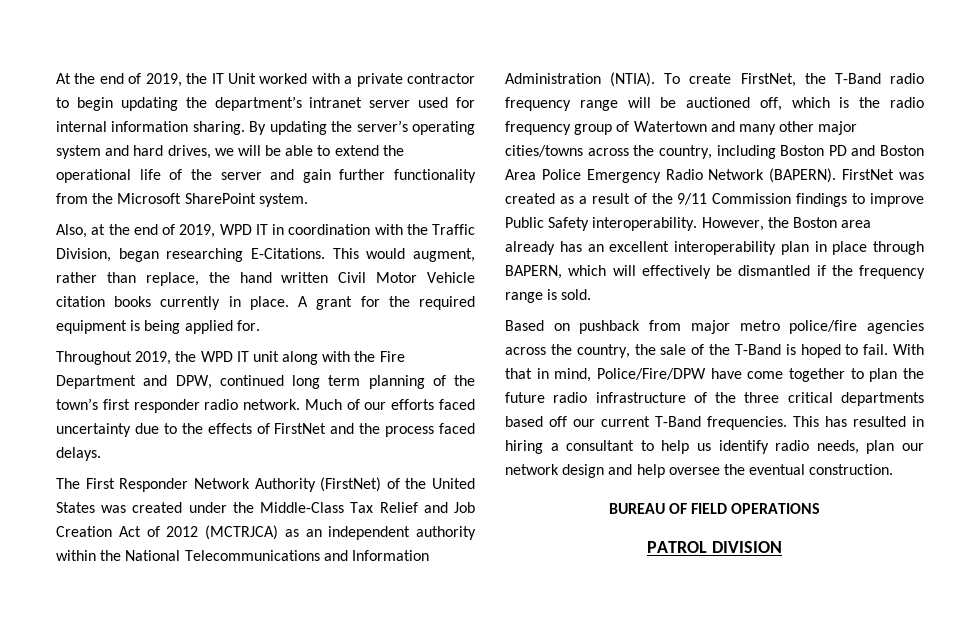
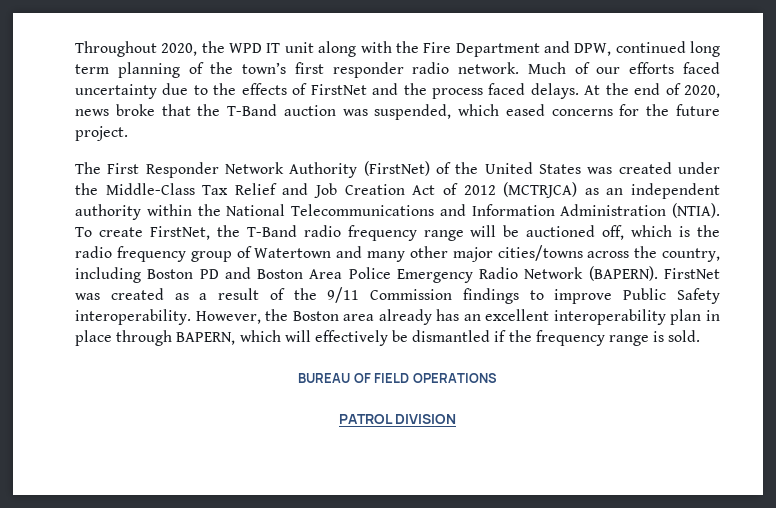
- At the end of 2019, the IT Unit worked with a private contractor to begin updating the department’s intranet server used for internal information sharing. By updating the server’s operating system and hard drives, we will be able to extend the operational life of the server and gain further functionality from the Microsoft SharePoint system.
- Also, at the end of 2019, WPD IT in coordination with the Traffic Division, began researching E-Citations. This would augment, rather than replace, the hand written Civil Motor Vehicle citation books currently in place. A grant for the required equipment is being applied for.
- Throughout 2019, the WPD IT unit along with the Fire Department and DPW, continued long term planning of the town’s first responder radio network.
+ Throughout 2020, the WPD IT unit along with the Fire Department and DPW, continued long term planning of the town’s first responder radio network.
+ At the end of 2020, news broke that the T-Band auction was suspended, which eased concerns for the future project.
- Based on pushback from major metro police/fire agencies across the country, the sale of the T-Band is hoped to fail. With that in mind, Police/Fire/DPW have come together to plan the future radio infrastructure of the three critical departments based off our current T-Band frequencies. This has resulted in hiring a consultant to help us identify radio needs, plan our network design and help oversee the eventual construction.

